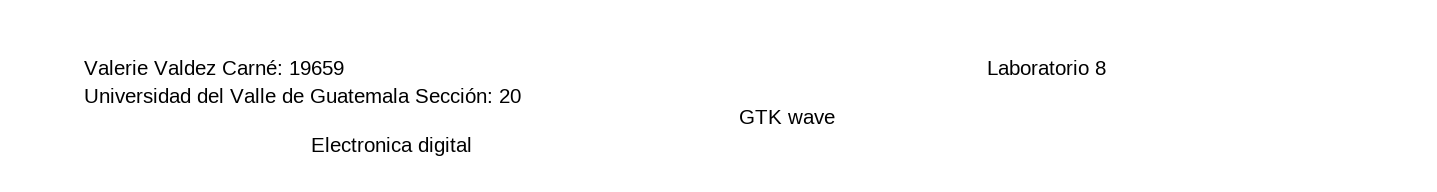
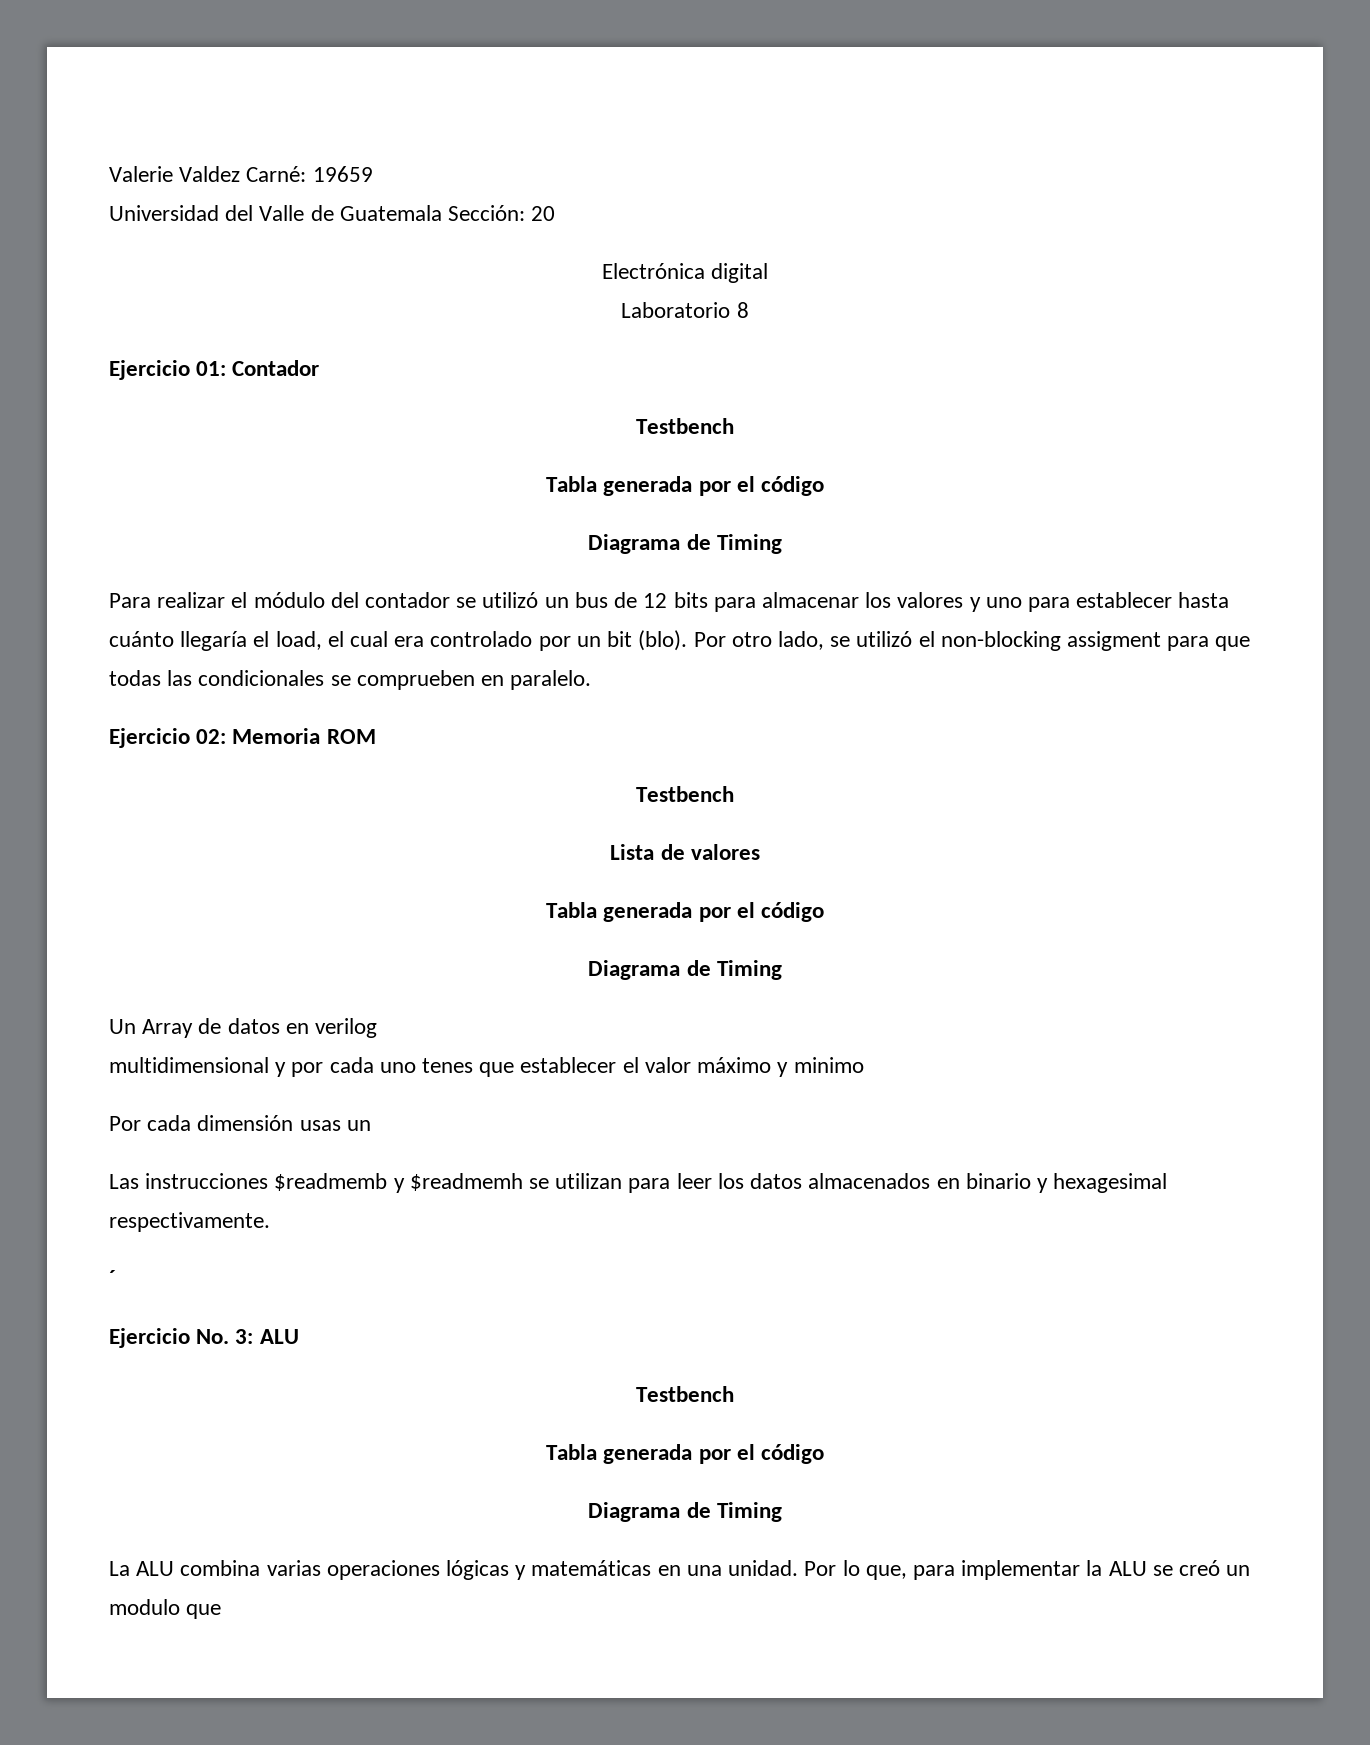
- Electronica digital
+ Electrónica digital
- GTK wave
+ Ejercicio 01: Contador
+ Testbench
+ Tabla generada por el código
+ Diagrama de Timing
+ Para realizar el módulo del contador se utilizó un bus de 12 bits para almacenar los valores y uno para establecer hasta cuánto llegaría el load, el cual era controlado por un bit (blo). Por otro lado, se utilizó el non-blocking assigment para que todas las condicionales se comprueben en paralelo.
+ Ejercicio 02: Memoria ROM
+ Testbench
+ Lista de valores
+ Tabla generada por el código
+ Diagrama de Timing
+ Un Array de datos en verilog
+ multidimensional y por cada uno tenes que establecer el valor máximo y minimo
+ Por cada dimensión usas un
+ Las instrucciones $readmemb y $readmemh se utilizan para leer los datos almacenados en binario y hexagesimal respectivamente.
+ ´
+ Ejercicio No. 3: ALU
+ Testbench
+ Tabla generada por el código
+ Diagrama de Timing
+ La ALU combina varias operaciones lógicas y matemáticas en una unidad. Por lo que, para implementar la ALU se creó un modulo que

